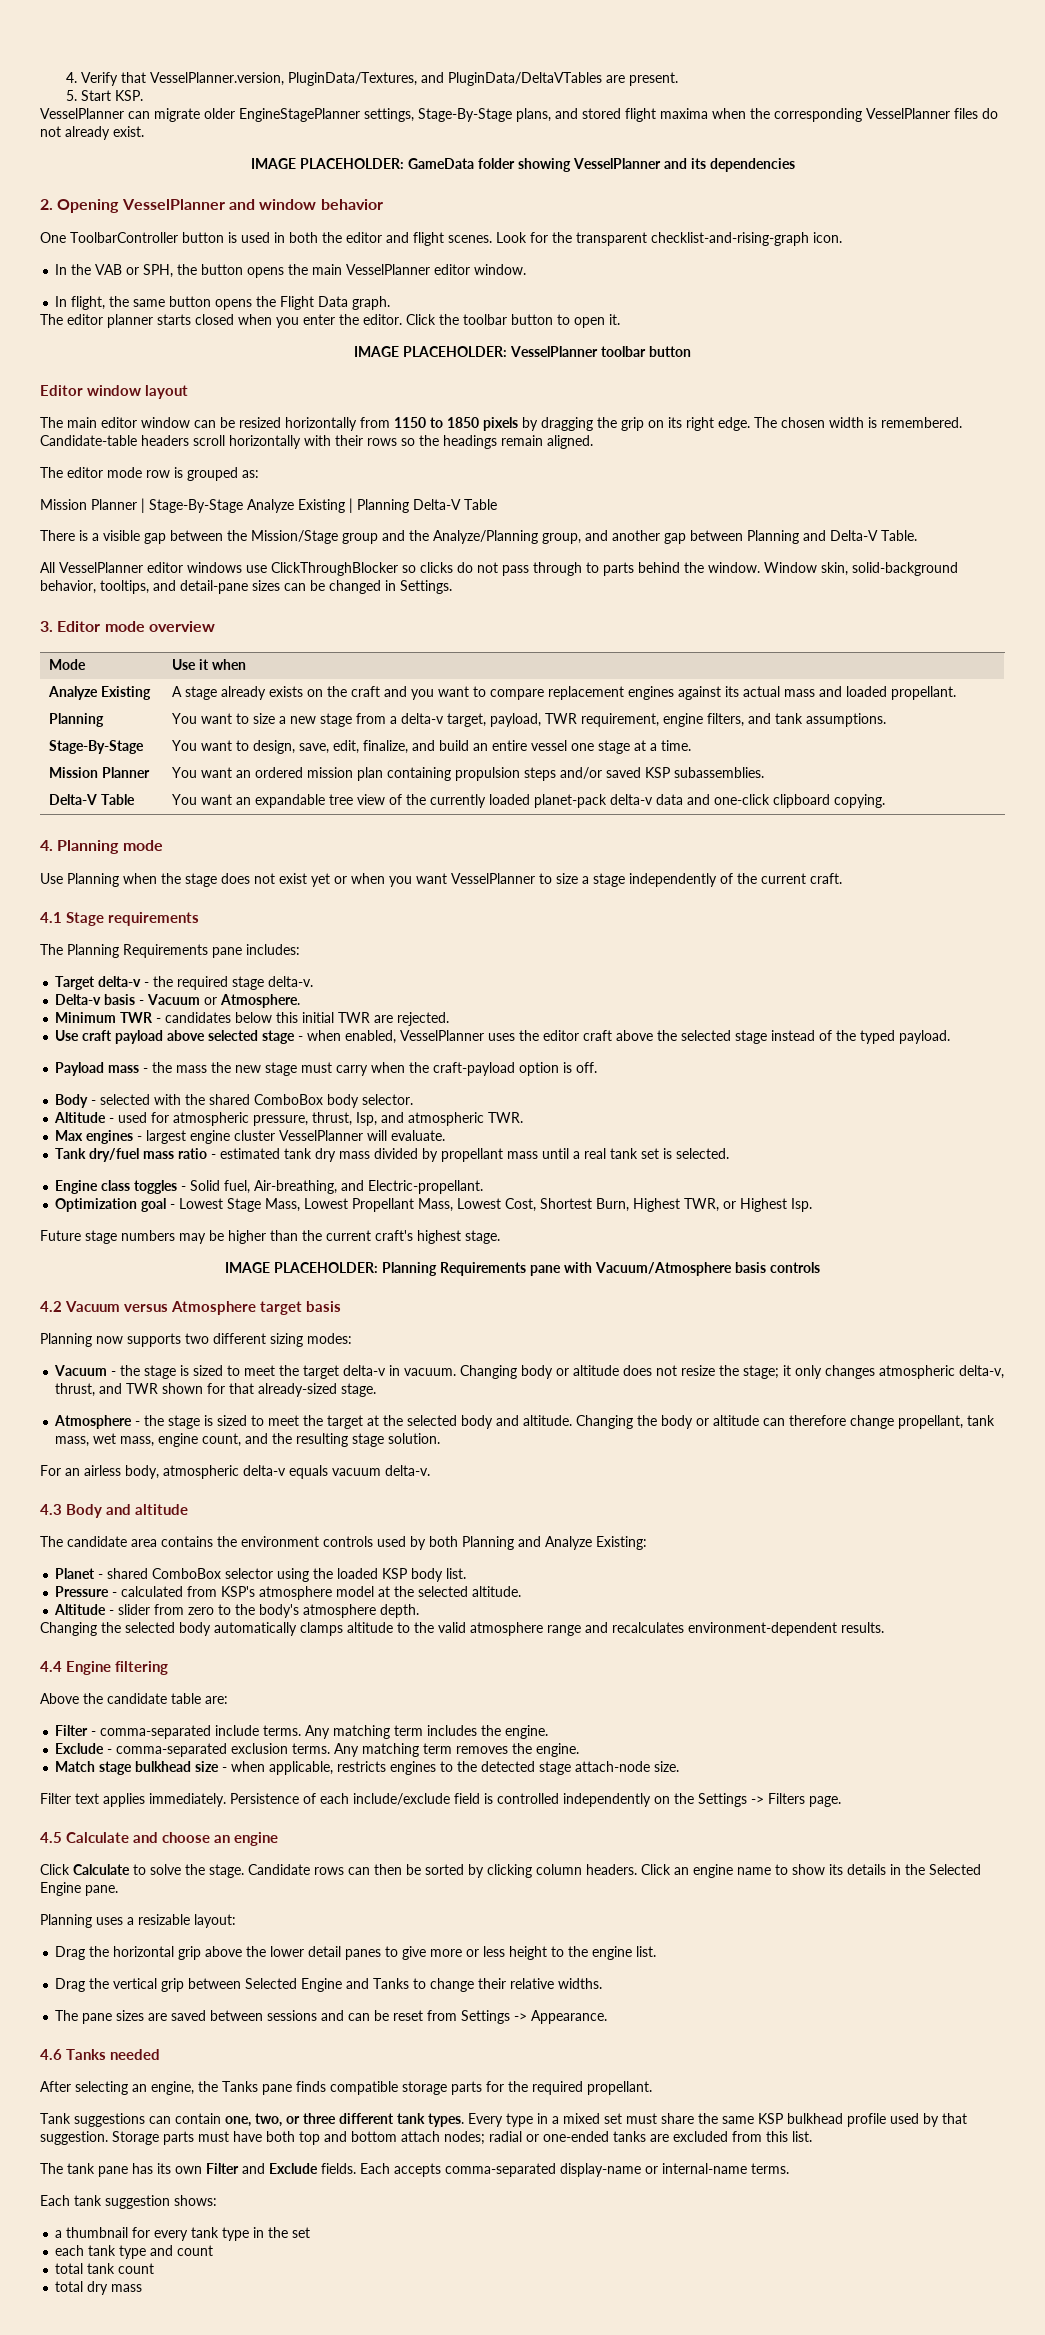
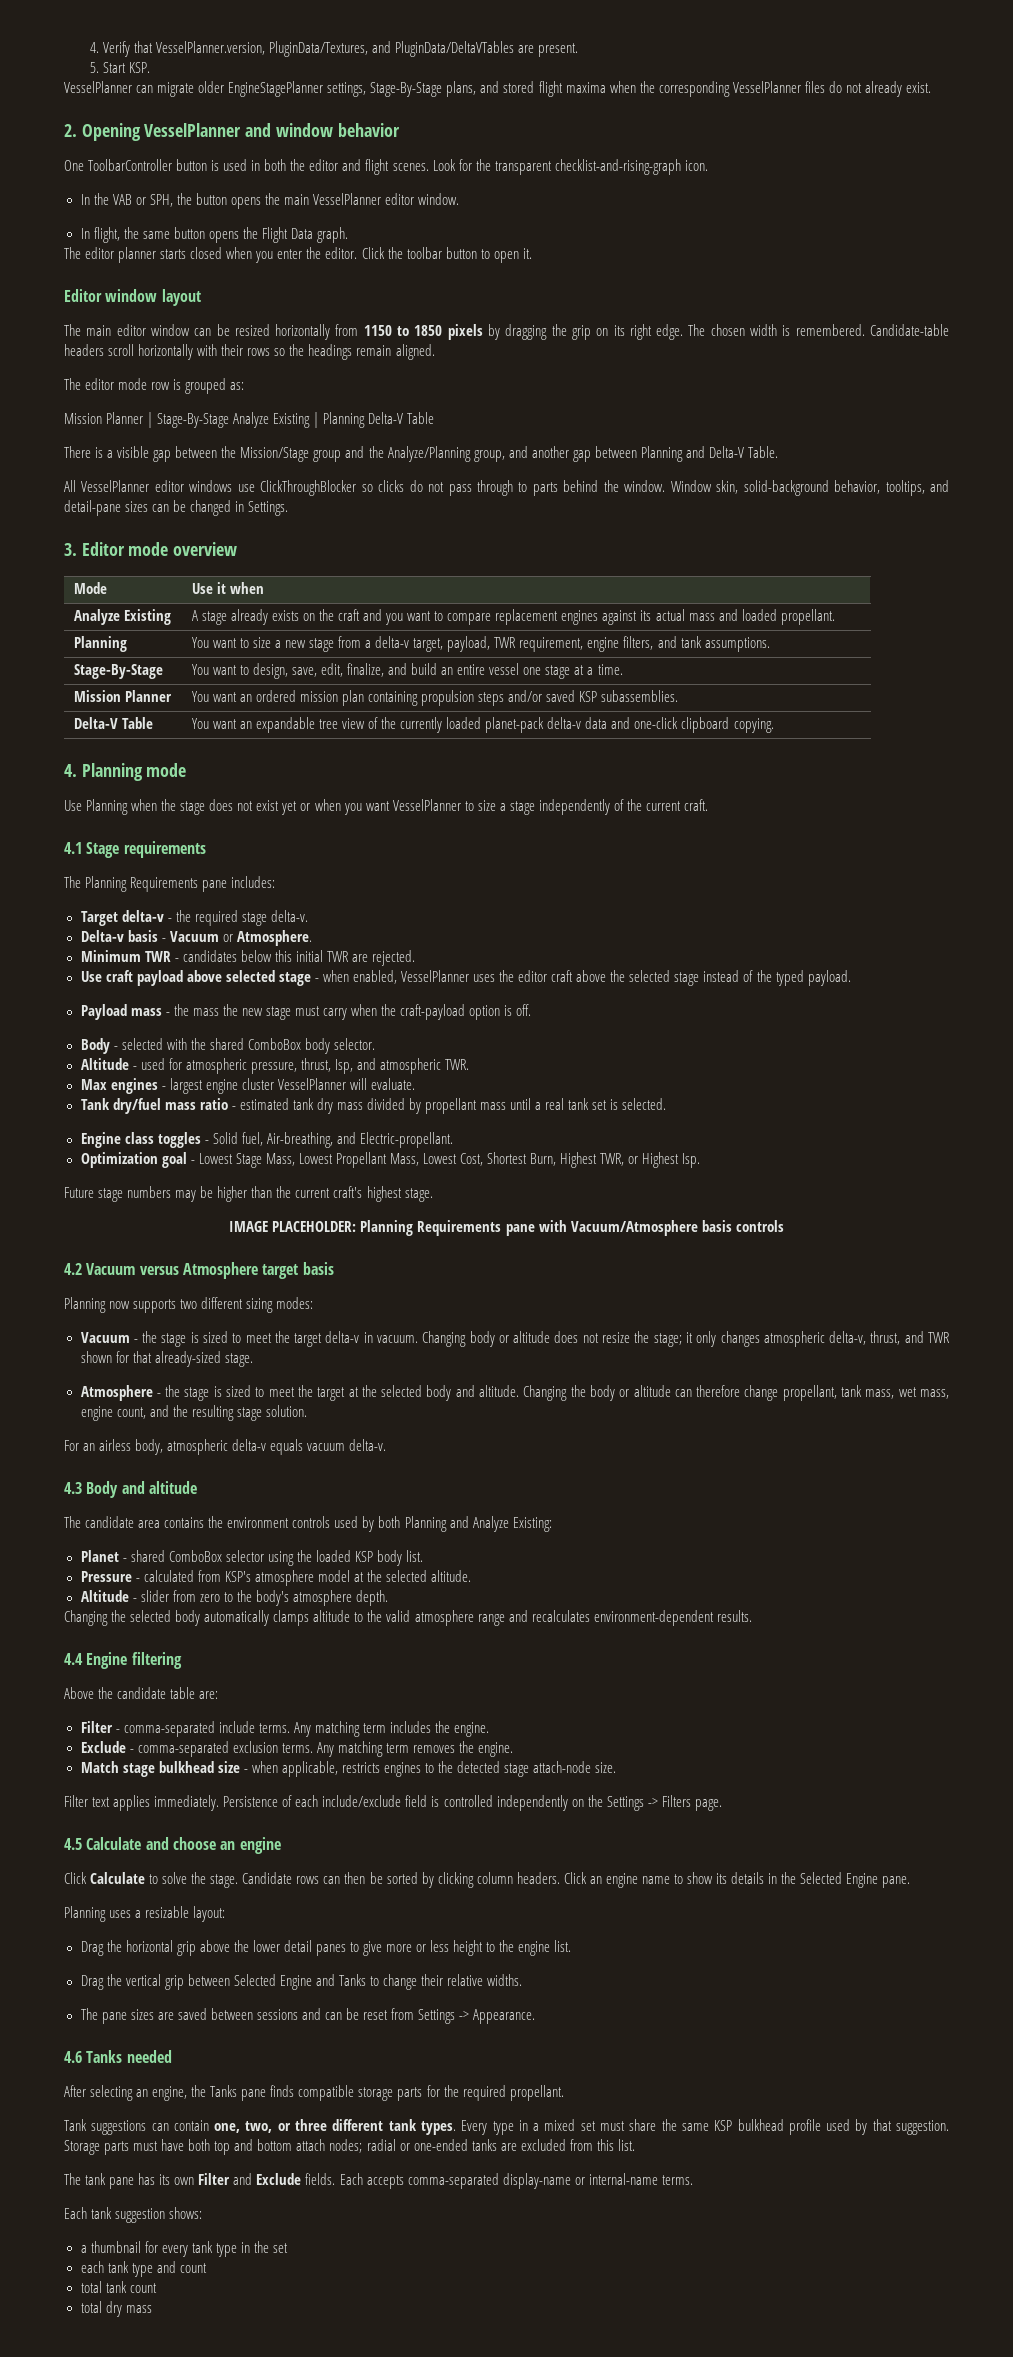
- IMAGE PLACEHOLDER: GameData folder showing VesselPlanner and its dependencies
- IMAGE PLACEHOLDER: VesselPlanner toolbar button

